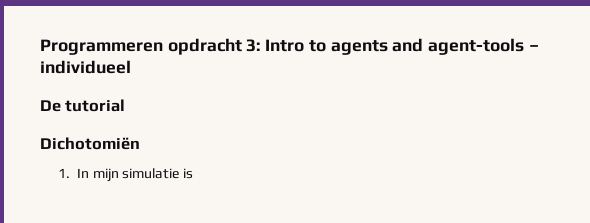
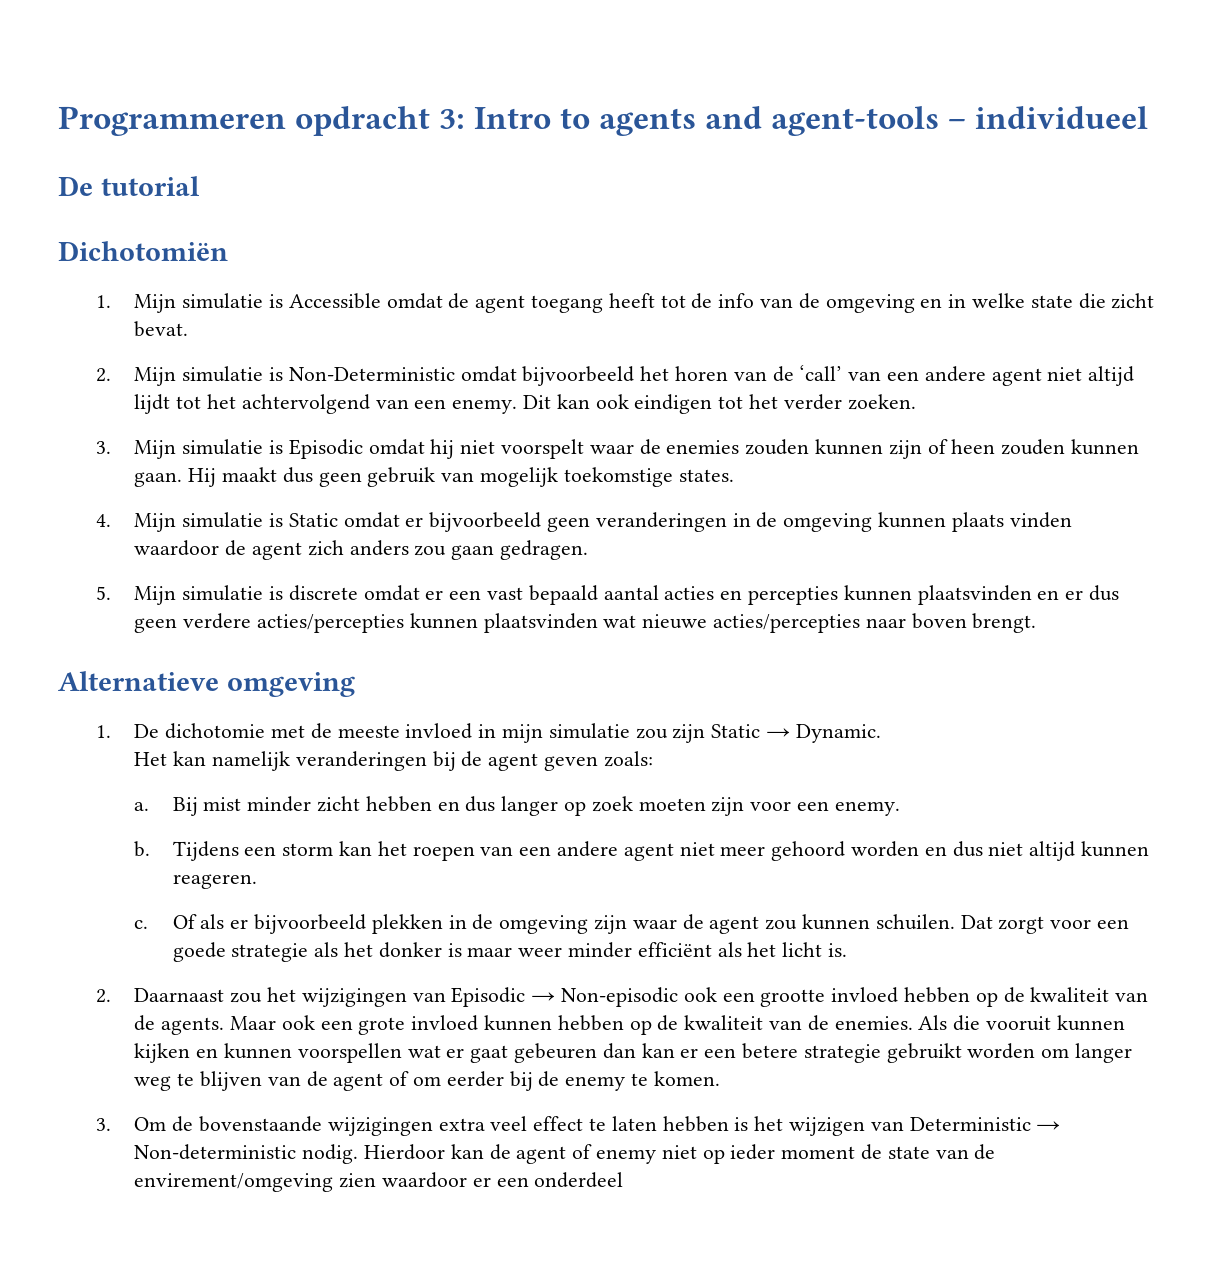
- 1. In mijn simulatie is
+ 1. Mijn simulatie is Accessible omdat de agent toegang heeft tot de info van de omgeving en in welke state die zicht bevat.
+ 2. Mijn simulatie is Non-Deterministic omdat bijvoorbeeld het horen van de ‘call’ van een andere agent niet altijd lijdt tot het achtervolgend van een enemy. Dit kan ook eindigen tot het verder zoeken.
+ 3. Mijn simulatie is Episodic omdat hij niet voorspelt waar de enemies zouden kunnen zijn of heen zouden kunnen gaan. Hij maakt dus geen gebruik van mogelijk toekomstige states.
+ 4. Mijn simulatie is Static omdat er bijvoorbeeld geen veranderingen in de omgeving kunnen plaats vinden waardoor de agent zich anders zou gaan gedragen.
+ 5. Mijn simulatie is discrete omdat er een vast bepaald aantal acties en percepties kunnen plaatsvinden en er dus geen verdere acties/percepties kunnen plaatsvinden wat nieuwe acties/percepties naar boven brengt.
+ Alternatieve omgeving
+ 1. De dichotomie met de meeste invloed in mijn simulatie zou zijn Static → Dynamic.
+ Het kan namelijk veranderingen bij de agent geven zoals:
+ a. Bij mist minder zicht hebben en dus langer op zoek moeten zijn voor een enemy.
+ b. Tijdens een storm kan het roepen van een andere agent niet meer gehoord worden en dus niet altijd kunnen reageren.
+ c. Of als er bijvoorbeeld plekken in de omgeving zijn waar de agent zou kunnen schuilen. Dat zorgt voor een goede strategie als het donker is maar weer minder efficiënt als het licht is.
+ 2. Daarnaast zou het wijzigingen van Episodic → Non-episodic ook een grootte invloed hebben op de kwaliteit van de agents. Maar ook een grote invloed kunnen hebben op de kwaliteit van de enemies. Als die vooruit kunnen kijken en kunnen voorspellen wat er gaat gebeuren dan kan er een betere strategie gebruikt worden om langer weg te blijven van de agent of om eerder bij de enemy te komen.
+ 3. Om de bovenstaande wijzigingen extra veel effect te laten hebben is het wijzigen van Deterministic → Non-deterministic nodig. Hierdoor kan de agent of enemy niet op ieder moment de state van de envirement/omgeving zien waardoor er een onderdeel

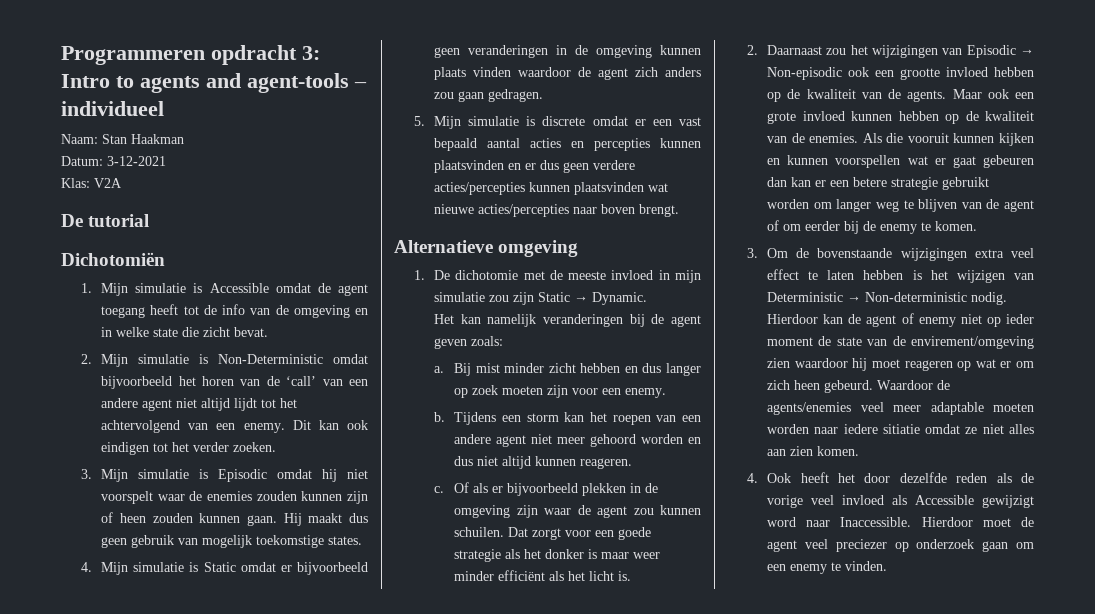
+ Naam: Stan Haakman
+ Datum: 3-12-2021
+ Klas: V2A
- Hierdoor kan de agent of enemy niet op ieder moment de state van de envirement/omgeving zien waardoor er een onderdeel
+ Hierdoor kan de agent of enemy niet op ieder moment de state van de envirement/omgeving zien waardoor hij moet reageren op wat er om zich heen gebeurd. Waardoor de agents/enemies veel meer adaptable moeten worden naar iedere sitiatie omdat ze niet alles aan zien komen.
+ 4. Ook heeft het door dezelfde reden als de vorige veel invloed als Accessible gewijzigt word naar Inaccessible. Hierdoor moet de agent veel preciezer op onderzoek gaan om een enemy te vinden.

